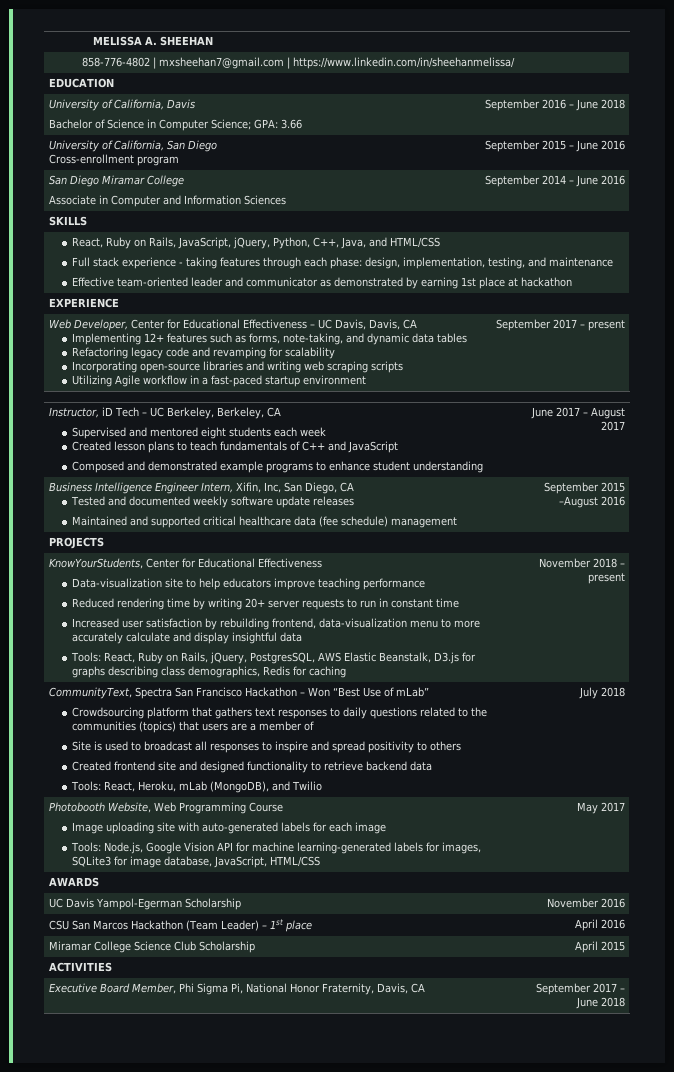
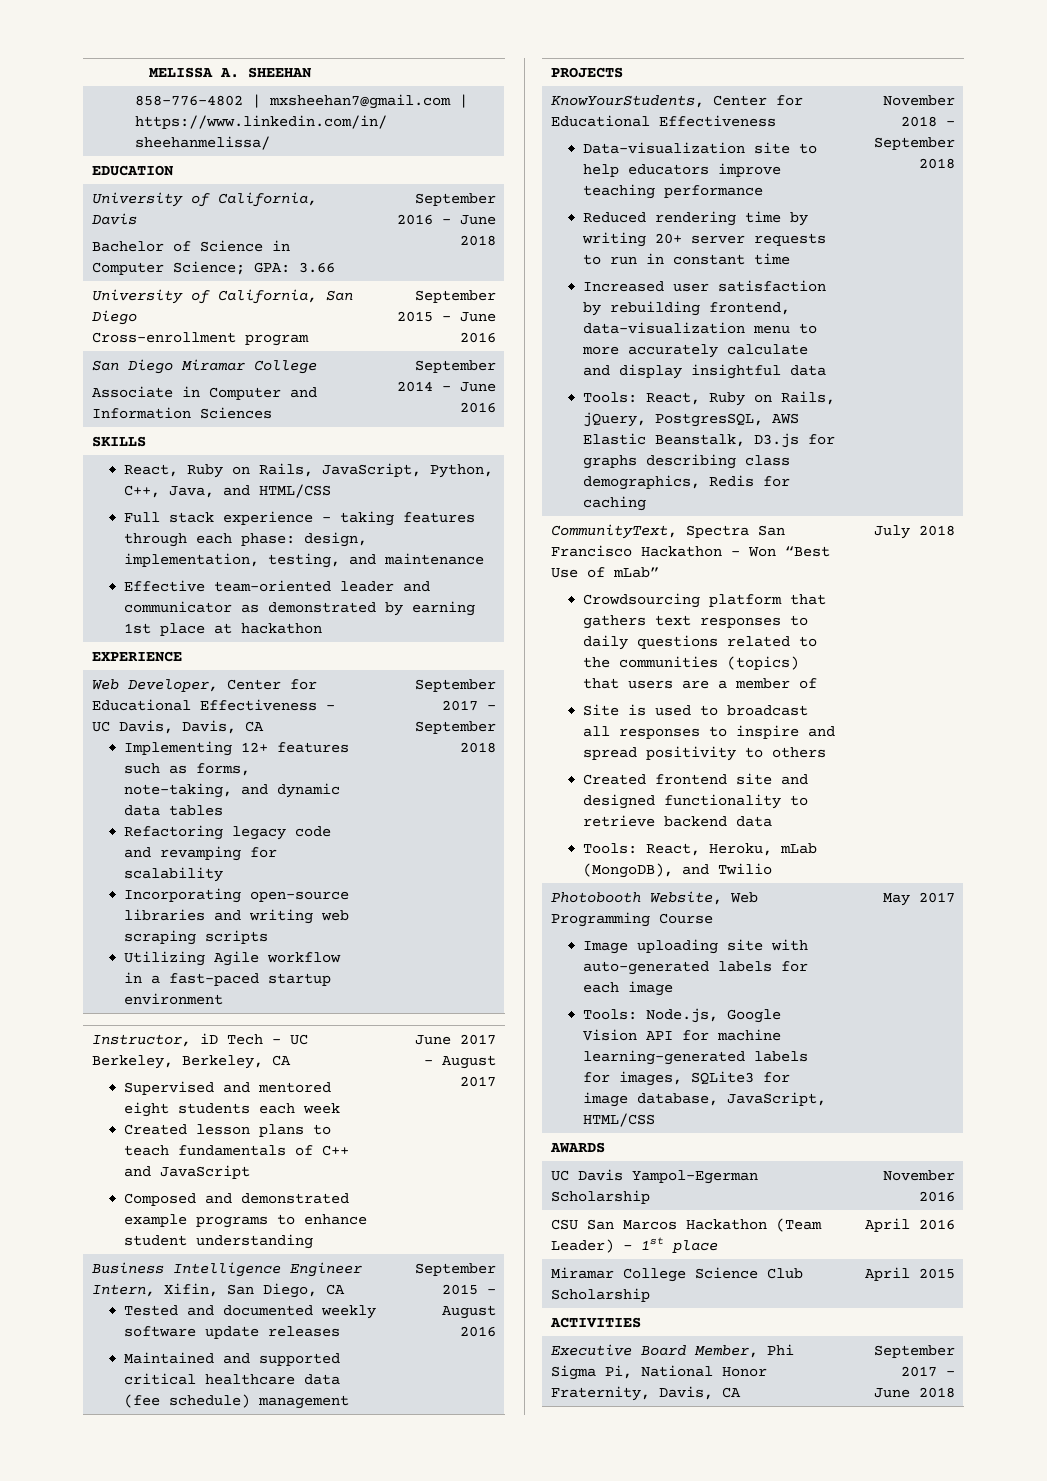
- React, Ruby on Rails, JavaScript, jQuery, Python, C++, Java, and HTML/CSS
+ React, Ruby on Rails, JavaScript, Python, C++, Java, and HTML/CSS
- September 2017 – present
+ September 2017 – September 2018
- Business Intelligence Engineer Intern, Xifin, Inc, San Diego, CA
+ Business Intelligence Engineer Intern, Xifin, San Diego, CA
  Tested and documented weekly software update releases
- Maintained and supported critical healthcare data (fee schedule) management | September 2015 –August 2016
+ Maintained and supported critical healthcare data (fee schedule) management | September 2015 – August 2016
- November 2018 – present
+ November 2018 – September 2018

